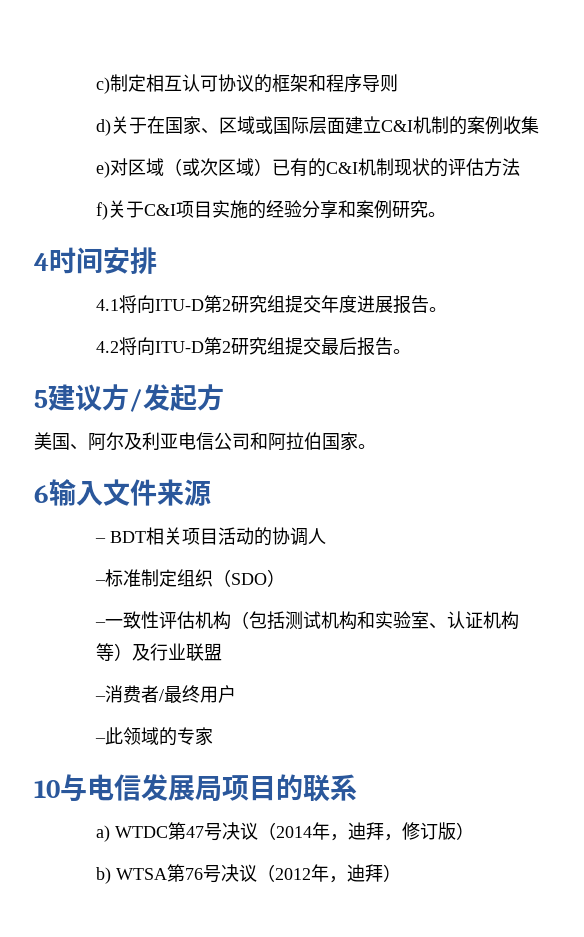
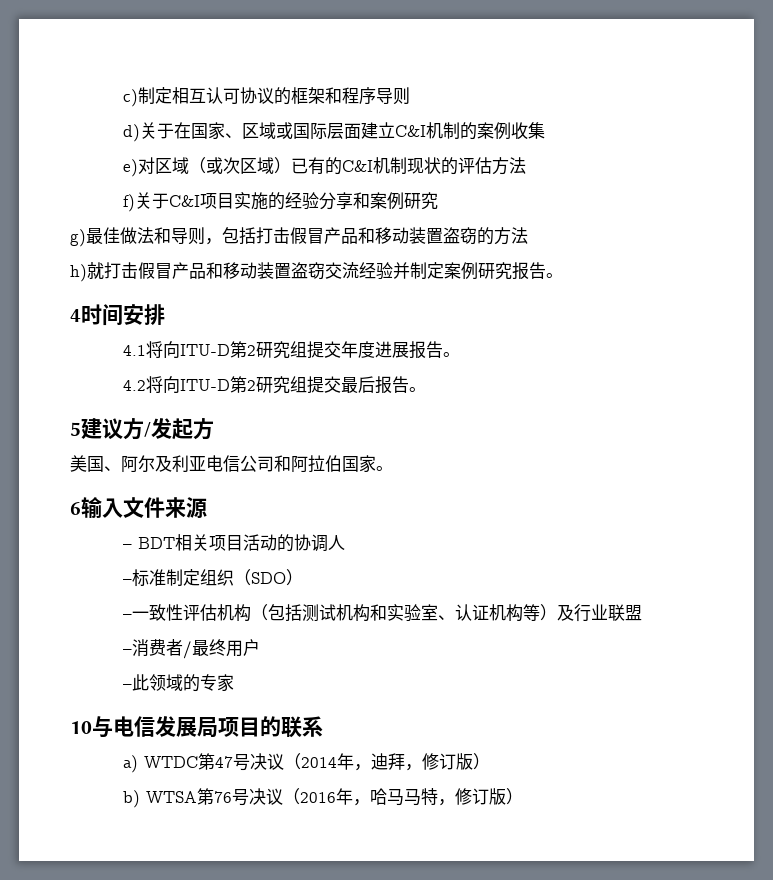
- f)关于C&I项目实施的经验分享和案例研究。
+ f)关于C&I项目实施的经验分享和案例研究
+ g)最佳做法和导则，包括打击假冒产品和移动装置盗窃的方法
+ h)就打击假冒产品和移动装置盗窃交流经验并制定案例研究报告。
- b) WTSA第76号决议（2012年，迪拜）
+ b) WTSA第76号决议（2016年，哈马马特，修订版）

